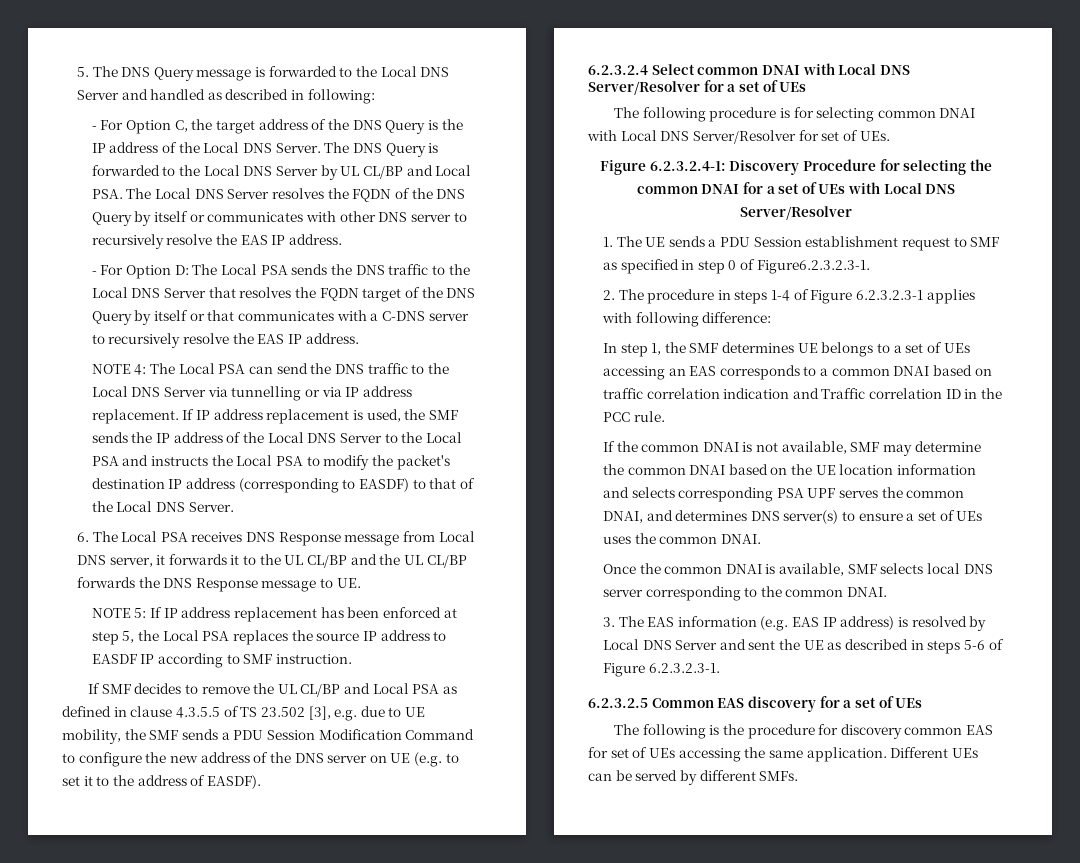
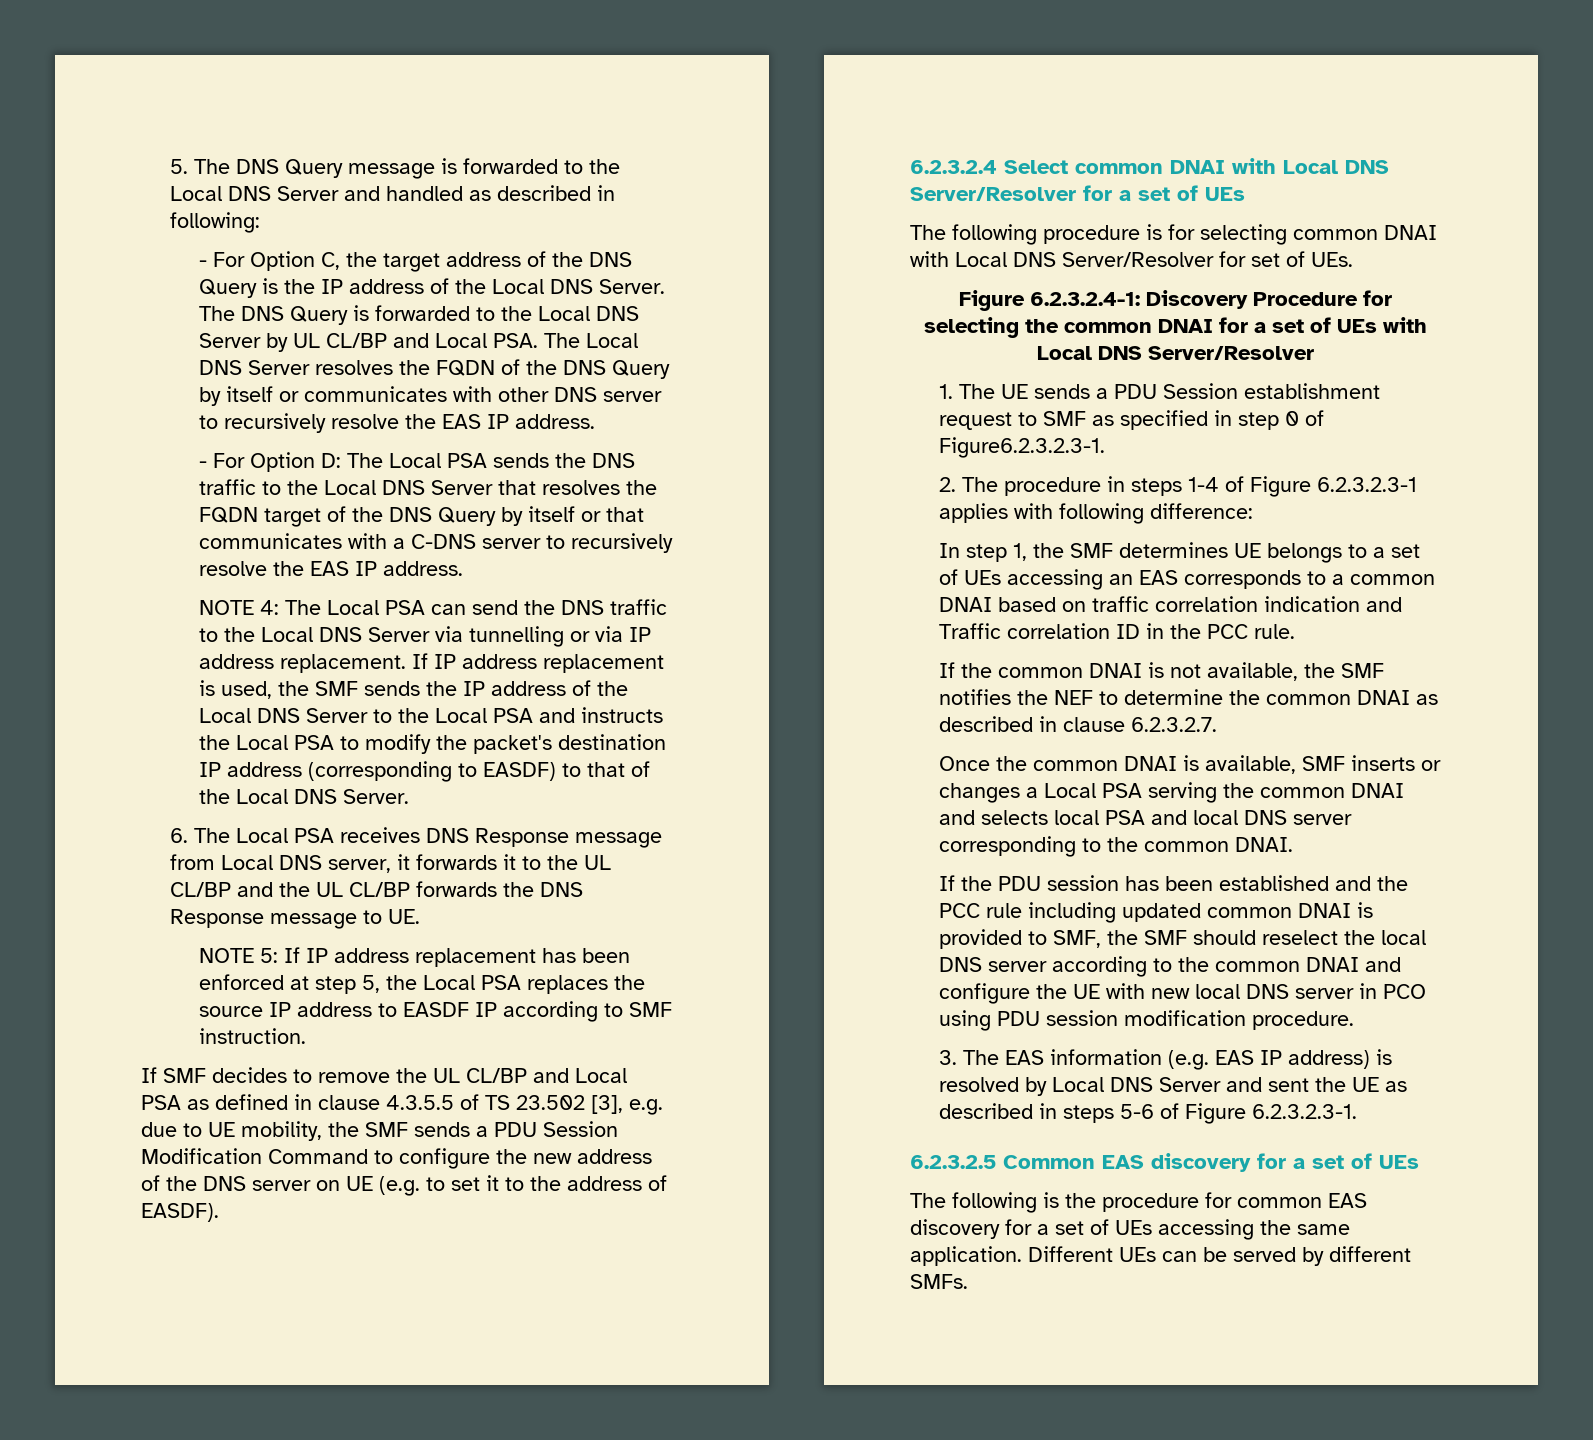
- If the common DNAI is not available, SMF may determine the common DNAI based on the UE location information and selects corresponding PSA UPF serves the common DNAI, and determines DNS server(s) to ensure a set of UEs uses the common DNAI.
+ If the common DNAI is not available, the SMF notifies the NEF to determine the common DNAI as described in clause 6.2.3.2.7.
- Once the common DNAI is available, SMF selects local DNS server corresponding to the common DNAI.
+ Once the common DNAI is available, SMF inserts or changes a Local PSA serving the common DNAI and selects local PSA and local DNS server corresponding to the common DNAI.
+ If the PDU session has been established and the PCC rule including updated common DNAI is provided to SMF, the SMF should reselect the local DNS server according to the common DNAI and configure the UE with new local DNS server in PCO using PDU session modification procedure.
- The following is the procedure for discovery common EAS for set of UEs accessing the same application.
+ The following is the procedure for common EAS discovery for a set of UEs accessing the same application.

